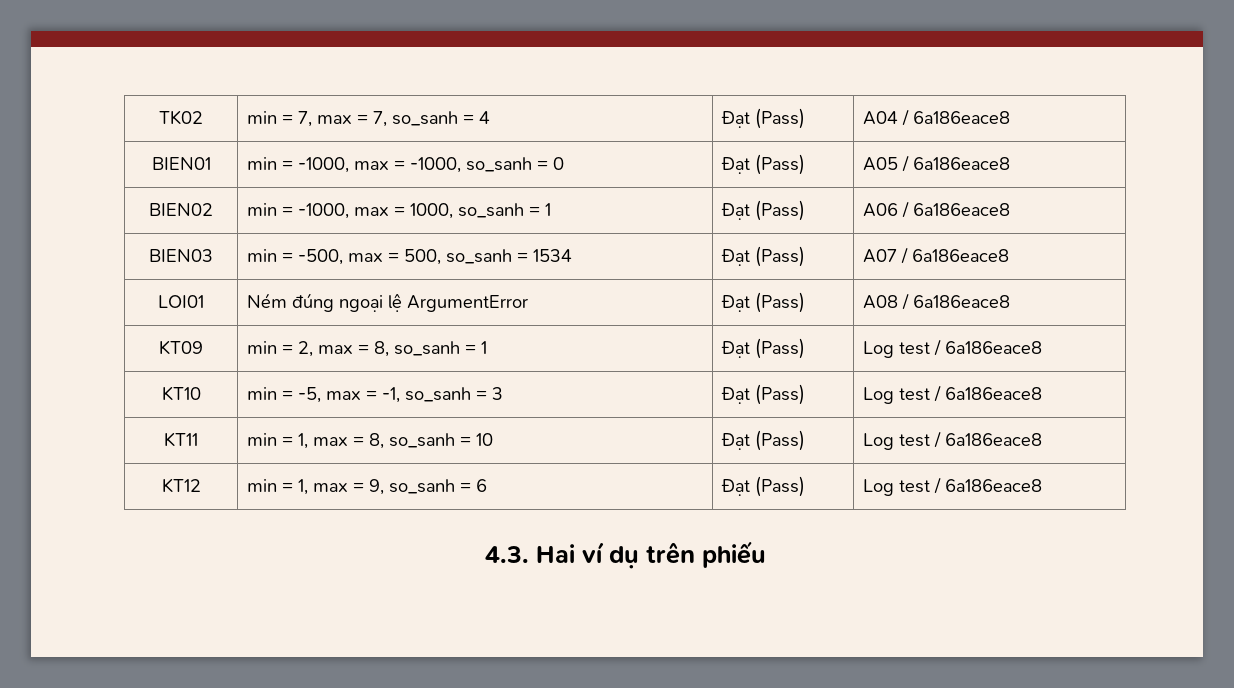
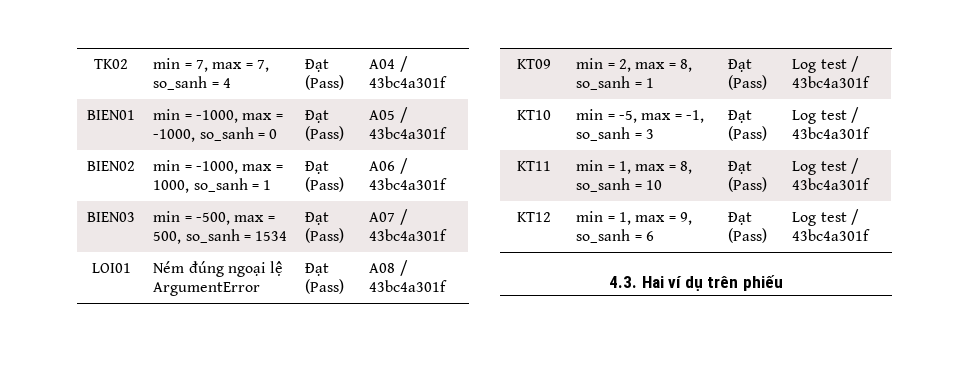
- TK02 | min = 7, max = 7, so_sanh = 4 | Đạt (Pass) | A04 / 6a186eace8
+ TK02 | min = 7, max = 7, so_sanh = 4 | Đạt (Pass) | A04 / 43bc4a301f
- BIEN01 | min = -1000, max = -1000, so_sanh = 0 | Đạt (Pass) | A05 / 6a186eace8
+ BIEN01 | min = -1000, max = -1000, so_sanh = 0 | Đạt (Pass) | A05 / 43bc4a301f
- BIEN02 | min = -1000, max = 1000, so_sanh = 1 | Đạt (Pass) | A06 / 6a186eace8
+ BIEN02 | min = -1000, max = 1000, so_sanh = 1 | Đạt (Pass) | A06 / 43bc4a301f
- BIEN03 | min = -500, max = 500, so_sanh = 1534 | Đạt (Pass) | A07 / 6a186eace8
+ BIEN03 | min = -500, max = 500, so_sanh = 1534 | Đạt (Pass) | A07 / 43bc4a301f
- LOI01 | Ném đúng ngoại lệ ArgumentError | Đạt (Pass) | A08 / 6a186eace8
+ LOI01 | Ném đúng ngoại lệ ArgumentError | Đạt (Pass) | A08 / 43bc4a301f
- KT09 | min = 2, max = 8, so_sanh = 1 | Đạt (Pass) | Log test / 6a186eace8
+ KT09 | min = 2, max = 8, so_sanh = 1 | Đạt (Pass) | Log test / 43bc4a301f
- KT10 | min = -5, max = -1, so_sanh = 3 | Đạt (Pass) | Log test / 6a186eace8
+ KT10 | min = -5, max = -1, so_sanh = 3 | Đạt (Pass) | Log test / 43bc4a301f
- KT11 | min = 1, max = 8, so_sanh = 10 | Đạt (Pass) | Log test / 6a186eace8
+ KT11 | min = 1, max = 8, so_sanh = 10 | Đạt (Pass) | Log test / 43bc4a301f
- KT12 | min = 1, max = 9, so_sanh = 6 | Đạt (Pass) | Log test / 6a186eace8
+ KT12 | min = 1, max = 9, so_sanh = 6 | Đạt (Pass) | Log test / 43bc4a301f

